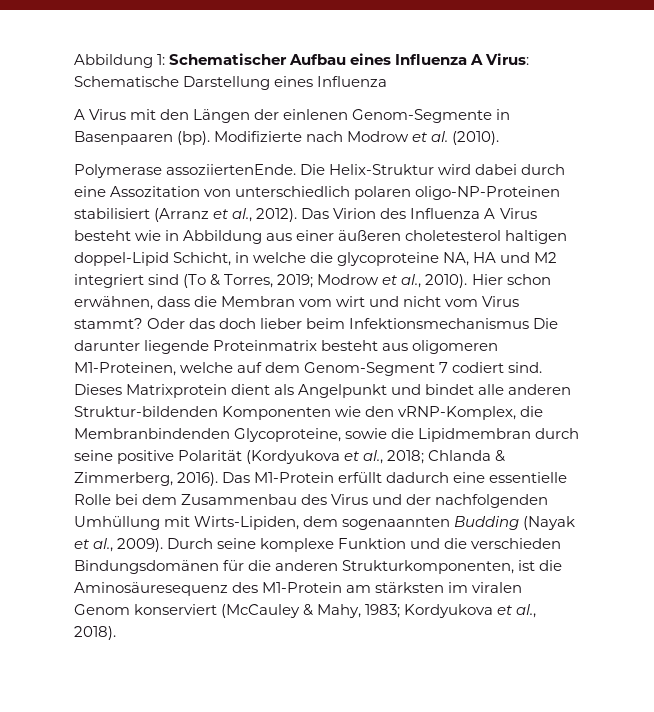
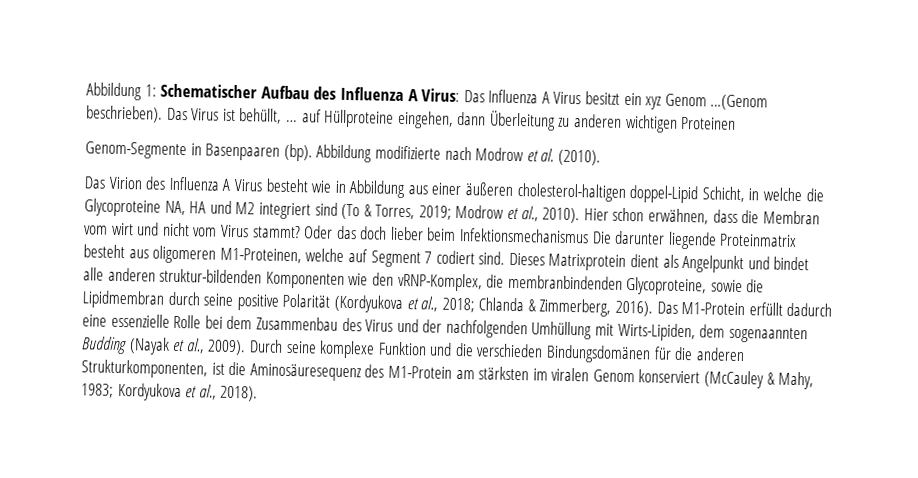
- Abbildung 1: Schematischer Aufbau eines Influenza A Virus: Schematische Darstellung eines Influenza
- A Virus mit den Längen der einlenen Genom-Segmente in Basenpaaren (bp).
+ Abbildung 1: Schematischer Aufbau des Influenza A Virus: Das Influenza A Virus besitzt ein xyz Genom …(Genom beschrieben). Das Virus ist behüllt, … auf Hüllproteine eingehen, dann Überleitung zu anderen wichtigen Proteinen
+ Genom-Segmente in Basenpaaren (bp).
- Modifizierte nach Modrow et al. (2010).
+ Abbildung modifizierte nach Modrow et al. (2010).
- Polymerase assoziiertenEnde. Die Helix-Struktur wird dabei durch eine Assozitation von unterschiedlich polaren oligo-NP-Proteinen stabilisiert (Arranz et al., 2012). Das Virion des Influenza A Virus besteht wie in Abbildung aus einer äußeren choletesterol haltigen doppel-Lipid Schicht, in welche die glycoproteine NA, HA und M2 integriert sind (To & Torres, 2019; Modrow et al., 2010).
+ Das Virion des Influenza A Virus besteht wie in Abbildung aus einer äußeren cholesterol-haltigen doppel-Lipid Schicht, in welche die Glycoproteine NA, HA und M2 integriert sind (To & Torres, 2019; Modrow et al., 2010).
- Oder das doch lieber beim Infektionsmechanismus Die darunter liegende Proteinmatrix besteht aus oligomeren M1-Proteinen, welche auf dem Genom-Segment 7 codiert sind.
+ Oder das doch lieber beim Infektionsmechanismus Die darunter liegende Proteinmatrix besteht aus oligomeren M1-Proteinen, welche auf Segment 7 codiert sind.
- Dieses Matrixprotein dient als Angelpunkt und bindet alle anderen Struktur-bildenden Komponenten wie den vRNP-Komplex, die Membranbindenden Glycoproteine, sowie die Lipidmembran durch seine positive Polarität (Kordyukova et al., 2018; Chlanda & Zimmerberg, 2016).
+ Dieses Matrixprotein dient als Angelpunkt und bindet alle anderen struktur-bildenden Komponenten wie den vRNP-Komplex, die membranbindenden Glycoproteine, sowie die Lipidmembran durch seine positive Polarität (Kordyukova et al., 2018; Chlanda & Zimmerberg, 2016).
- Das M1-Protein erfüllt dadurch eine essentielle Rolle bei dem Zusammenbau des Virus und der nachfolgenden Umhüllung mit Wirts-Lipiden, dem sogenaannten Budding (Nayak et al., 2009).
+ Das M1-Protein erfüllt dadurch eine essenzielle Rolle bei dem Zusammenbau des Virus und der nachfolgenden Umhüllung mit Wirts-Lipiden, dem sogenaannten Budding (Nayak et al., 2009).

